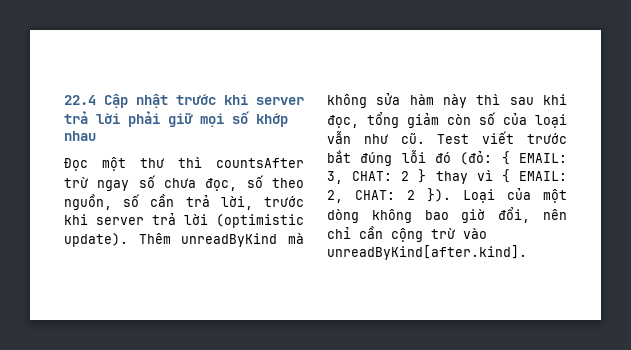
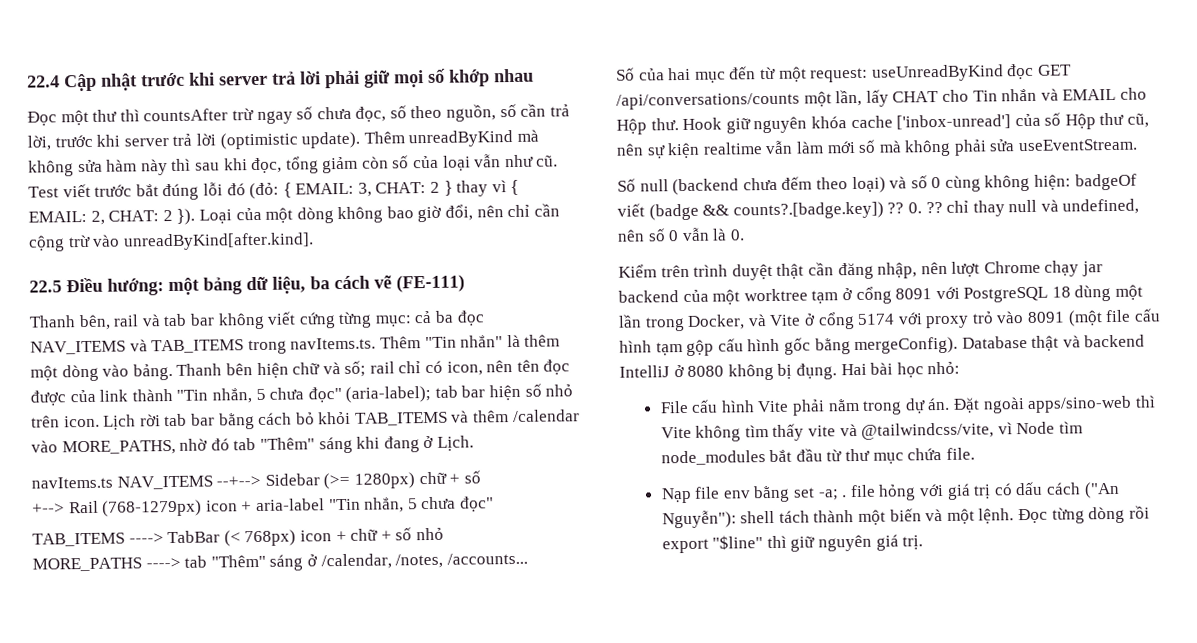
+ 22.5 Điều hướng: một bảng dữ liệu, ba cách vẽ (FE-111)
+ Thanh bên, rail và tab bar không viết cứng từng mục: cả ba đọc NAV_ITEMS và TAB_ITEMS trong navItems.ts. Thêm "Tin nhắn" là thêm một dòng vào bảng. Thanh bên hiện chữ và số; rail chỉ có icon, nên tên đọc được của link thành "Tin nhắn, 5 chưa đọc" (aria-label); tab bar hiện số nhỏ trên icon. Lịch rời tab bar bằng cách bỏ khỏi TAB_ITEMS và thêm /calendar vào MORE_PATHS, nhờ đó tab "Thêm" sáng khi đang ở Lịch.
+ navItems.ts NAV_ITEMS --+--> Sidebar (>= 1280px) chữ + số
+ +--> Rail (768-1279px) icon + aria-label "Tin nhắn, 5 chưa đọc"
+ TAB_ITEMS ----> TabBar (< 768px) icon + chữ + số nhỏ
+ MORE_PATHS ----> tab "Thêm" sáng ở /calendar, /notes, /accounts...
+ Số của hai mục đến từ một request: useUnreadByKind đọc GET /api/conversations/counts một lần, lấy CHAT cho Tin nhắn và EMAIL cho Hộp thư. Hook giữ nguyên khóa cache ['inbox-unread'] của số Hộp thư cũ, nên sự kiện realtime vẫn làm mới số mà không phải sửa useEventStream.
+ Số null (backend chưa đếm theo loại) và số 0 cùng không hiện: badgeOf viết (badge && counts?.[badge.key]) ?? 0. ?? chỉ thay null và undefined, nên số 0 vẫn là 0.
+ Kiểm trên trình duyệt thật cần đăng nhập, nên lượt Chrome chạy jar backend của một worktree tạm ở cổng 8091 với PostgreSQL 18 dùng một lần trong Docker, và Vite ở cổng 5174 với proxy trỏ vào 8091 (một file cấu hình tạm gộp cấu hình gốc bằng mergeConfig). Database thật và backend IntelliJ ở 8080 không bị đụng. Hai bài học nhỏ:
+ File cấu hình Vite phải nằm trong dự án. Đặt ngoài apps/sino-web thì Vite không tìm thấy vite và @tailwindcss/vite, vì Node tìm node_modules bắt đầu từ thư mục chứa file.
+ Nạp file env bằng set -a; . file hỏng với giá trị có dấu cách ("An Nguyễn"): shell tách thành một biến và một lệnh. Đọc từng dòng rồi export "$line" thì giữ nguyên giá trị.

